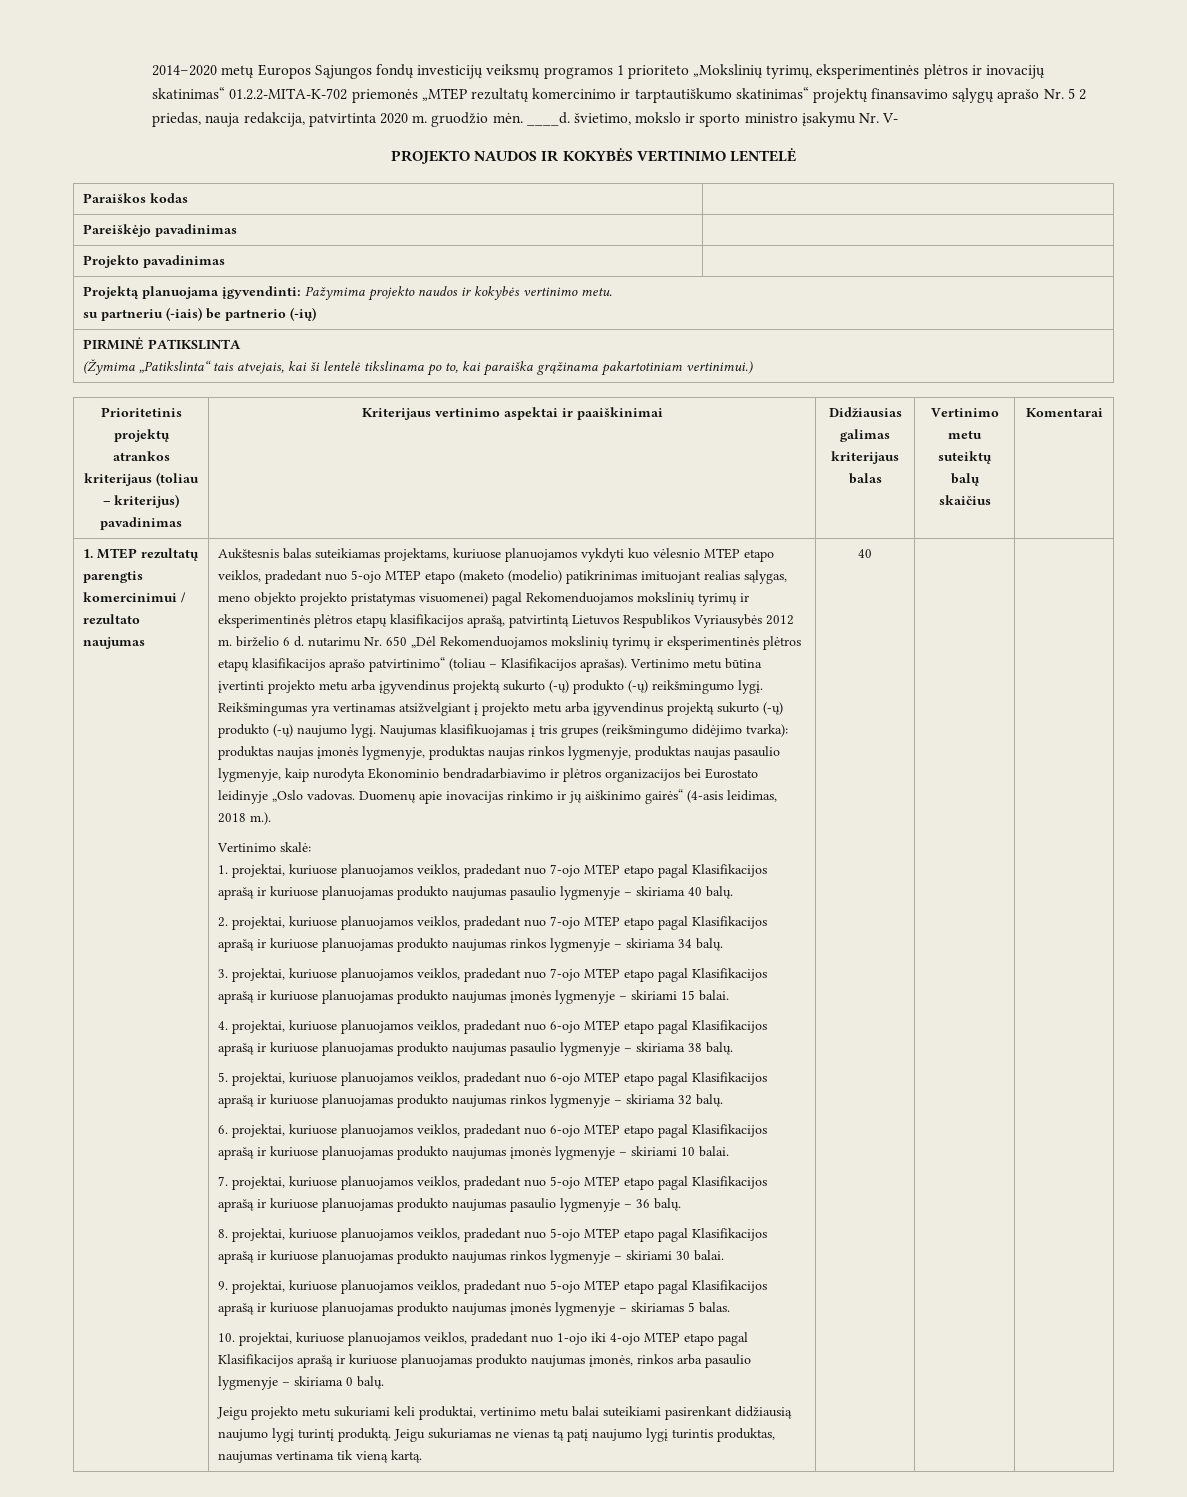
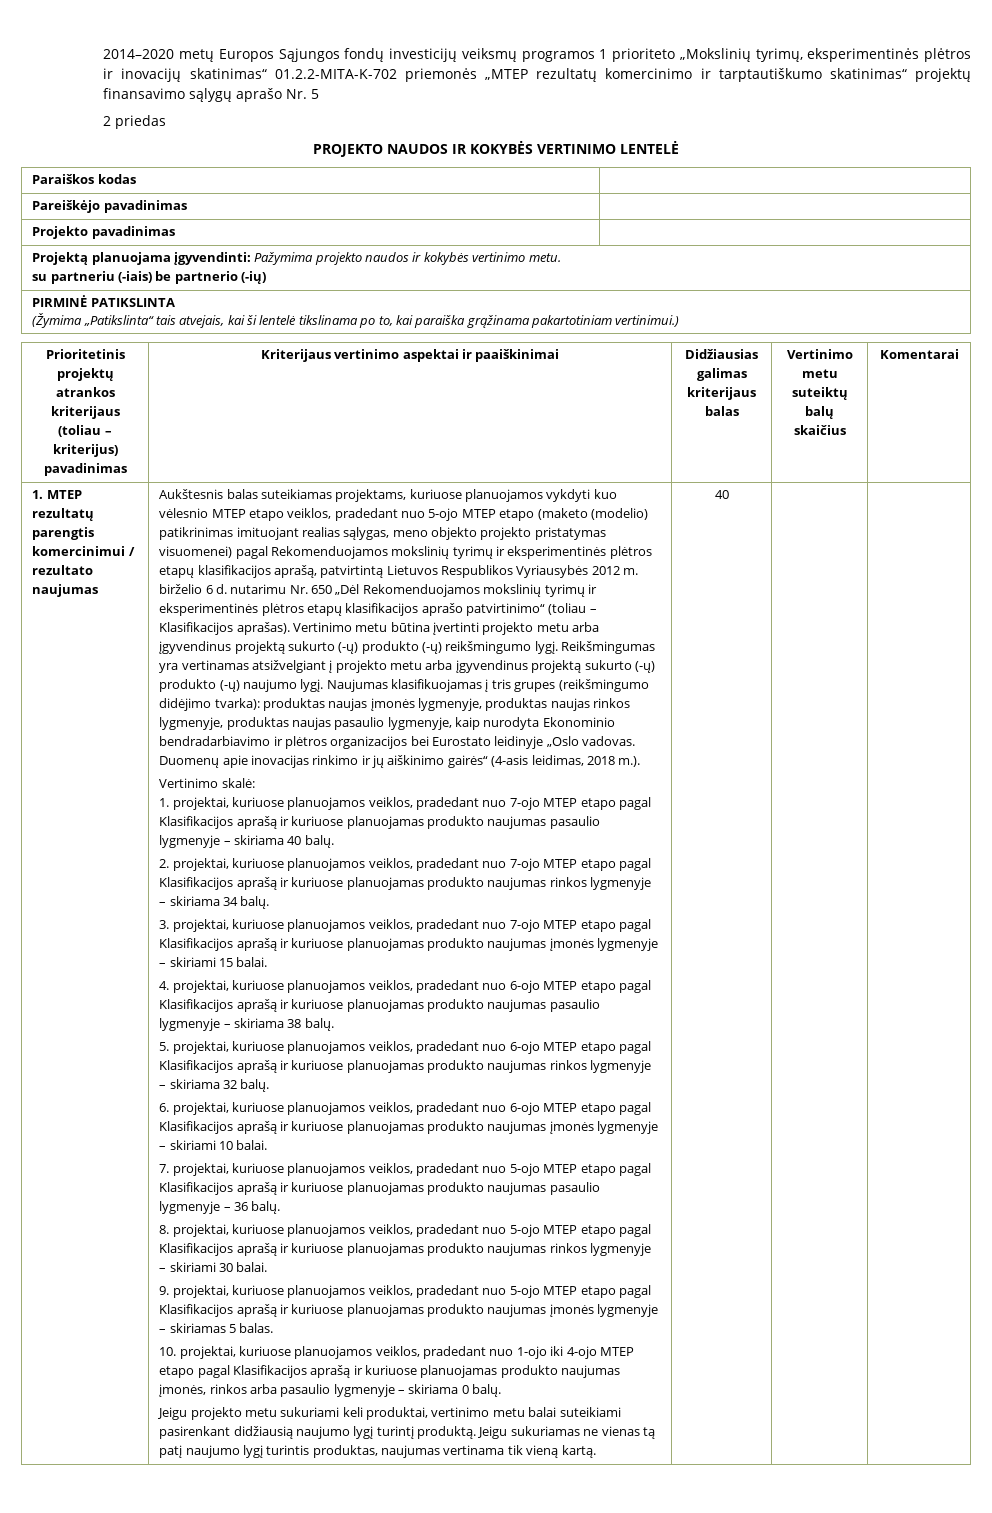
- 2014–2020 metų Europos Sąjungos fondų investicijų veiksmų programos 1 prioriteto „Mokslinių tyrimų, eksperimentinės plėtros ir inovacijų skatinimas“ 01.2.2-MITA-K-702 priemonės „MTEP rezultatų komercinimo ir tarptautiškumo skatinimas“ projektų finansavimo sąlygų aprašo Nr. 5 2 priedas, nauja redakcija, patvirtinta 2020 m. gruodžio mėn. ____d. švietimo, mokslo ir sporto ministro įsakymu Nr. V-
+ 2014–2020 metų Europos Sąjungos fondų investicijų veiksmų programos 1 prioriteto „Mokslinių tyrimų, eksperimentinės plėtros ir inovacijų skatinimas“ 01.2.2-MITA-K-702 priemonės „MTEP rezultatų komercinimo ir tarptautiškumo skatinimas“ projektų finansavimo sąlygų aprašo Nr. 5
+ 2 priedas

